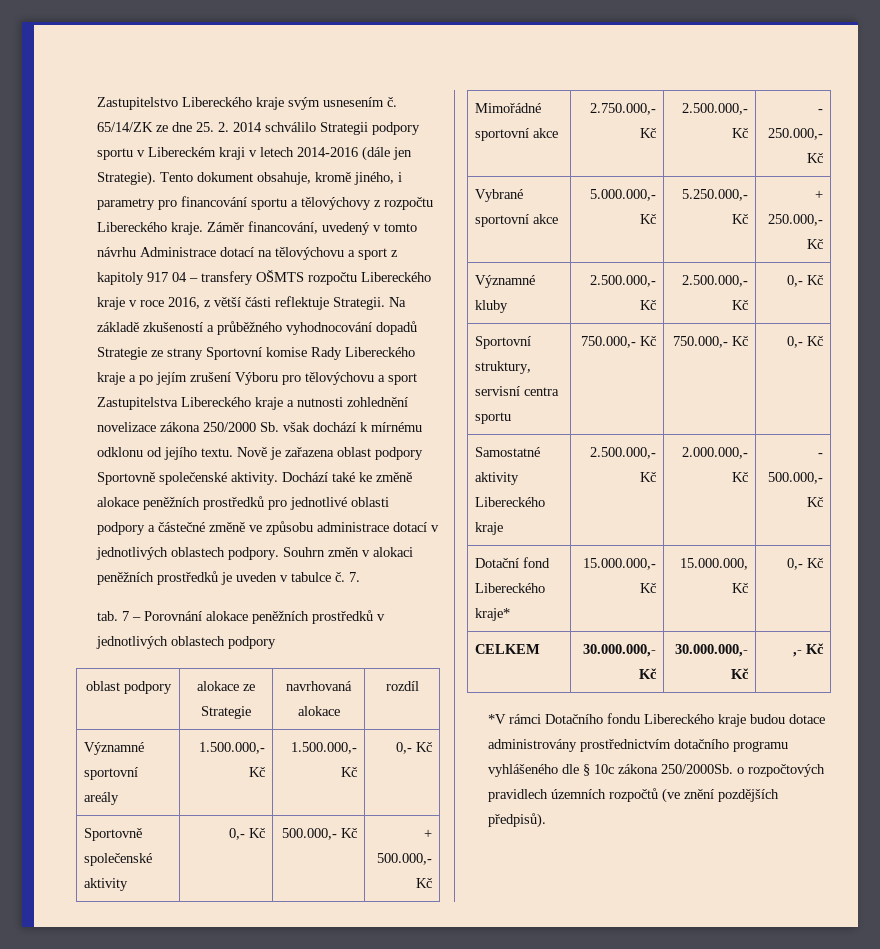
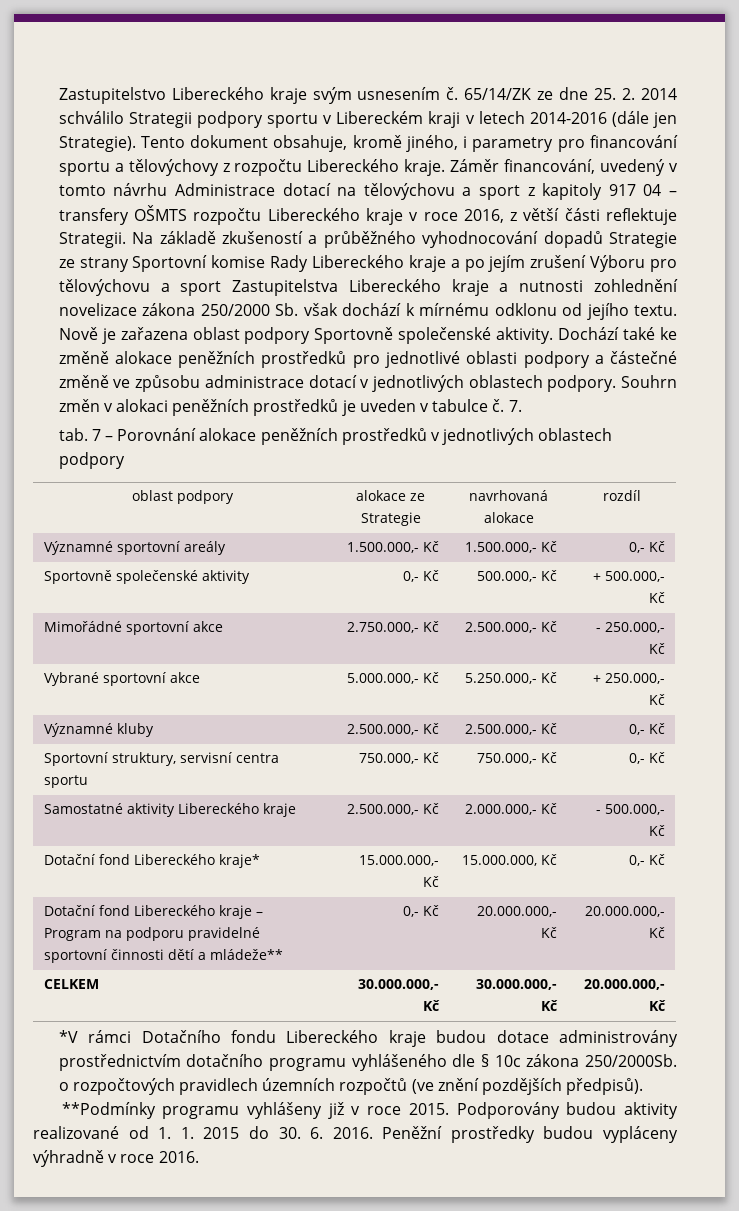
+ Dotační fond Libereckého kraje – Program na podporu pravidelné sportovní činnosti dětí a mládeže** | 0,- Kč | 20.000.000,- Kč | 20.000.000,- Kč
- CELKEM | 30.000.000,- Kč | 30.000.000,- Kč | ,- Kč
+ CELKEM | 30.000.000,- Kč | 30.000.000,- Kč | 20.000.000,- Kč
+ **Podmínky programu vyhlášeny již v roce 2015. Podporovány budou aktivity realizované od 1. 1. 2015 do 30. 6. 2016. Peněžní prostředky budou vypláceny výhradně v roce 2016.

